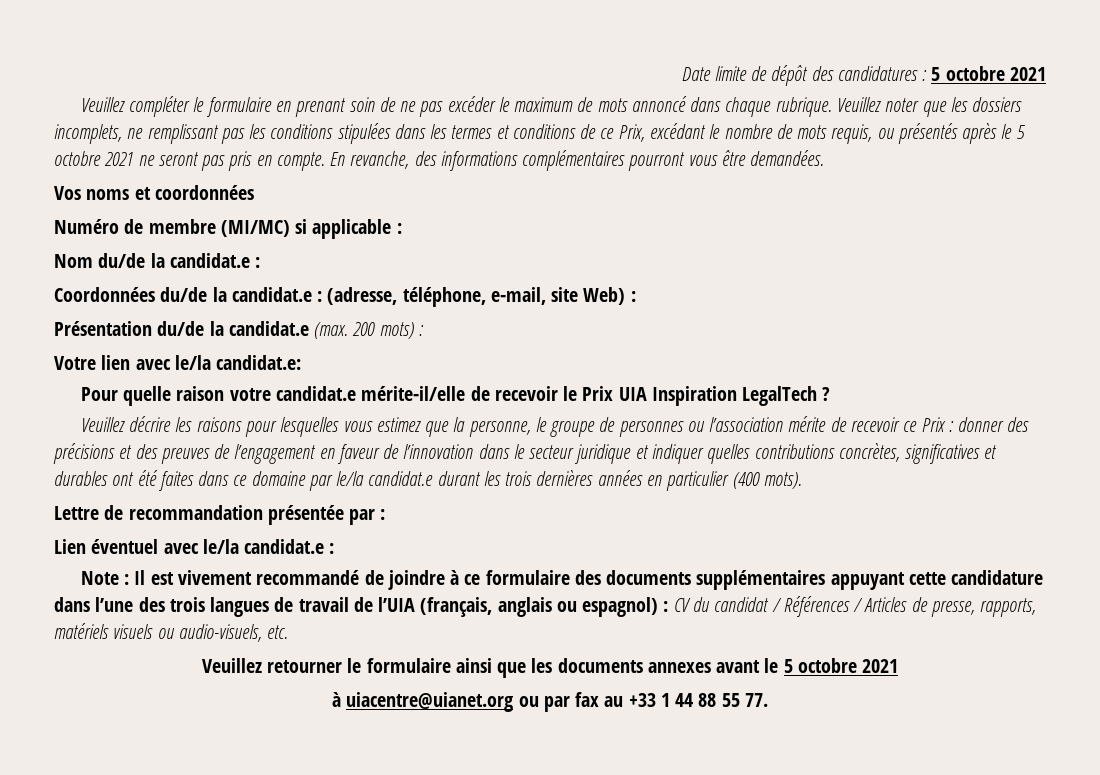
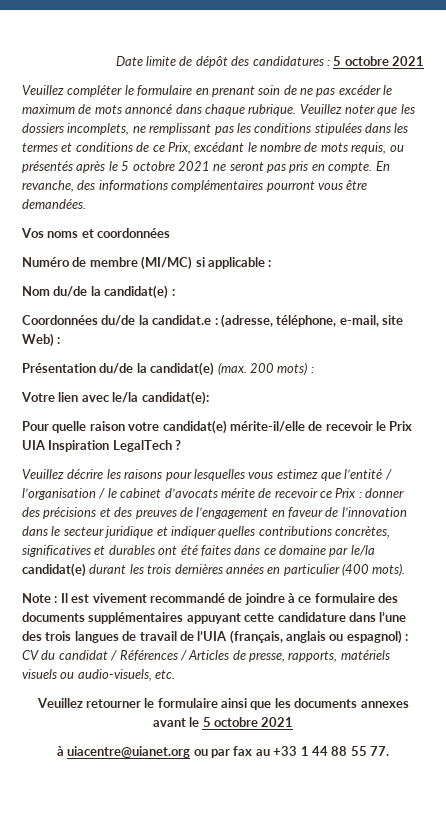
- Nom du/de la candidat.e :
+ Nom du/de la candidat(e) :
- Présentation du/de la candidat.e (max. 200 mots) :
+ Présentation du/de la candidat(e) (max. 200 mots) :
- Votre lien avec le/la candidat.e:
+ Votre lien avec le/la candidat(e):
- Pour quelle raison votre candidat.e mérite-il/elle de recevoir le Prix UIA Inspiration LegalTech ?
+ Pour quelle raison votre candidat(e) mérite-il/elle de recevoir le Prix UIA Inspiration LegalTech ?
- Veuillez décrire les raisons pour lesquelles vous estimez que la personne, le groupe de personnes ou l’association mérite de recevoir ce Prix : donner des précisions et des preuves de l’engagement en faveur de l’innovation dans le secteur juridique et indiquer quelles contributions concrètes, significatives et durables ont été faites dans ce domaine par le/la candidat.e durant les trois dernières années en particulier (400 mots).
+ Veuillez décrire les raisons pour lesquelles vous estimez que l’entité / l’organisation / le cabinet d’avocats mérite de recevoir ce Prix : donner des précisions et des preuves de l’engagement en faveur de l’innovation dans le secteur juridique et indiquer quelles contributions concrètes, significatives et durables ont été faites dans ce domaine par le/la candidat(e) durant les trois dernières années en particulier (400 mots).
- Lettre de recommandation présentée par :
- Lien éventuel avec le/la candidat.e :

